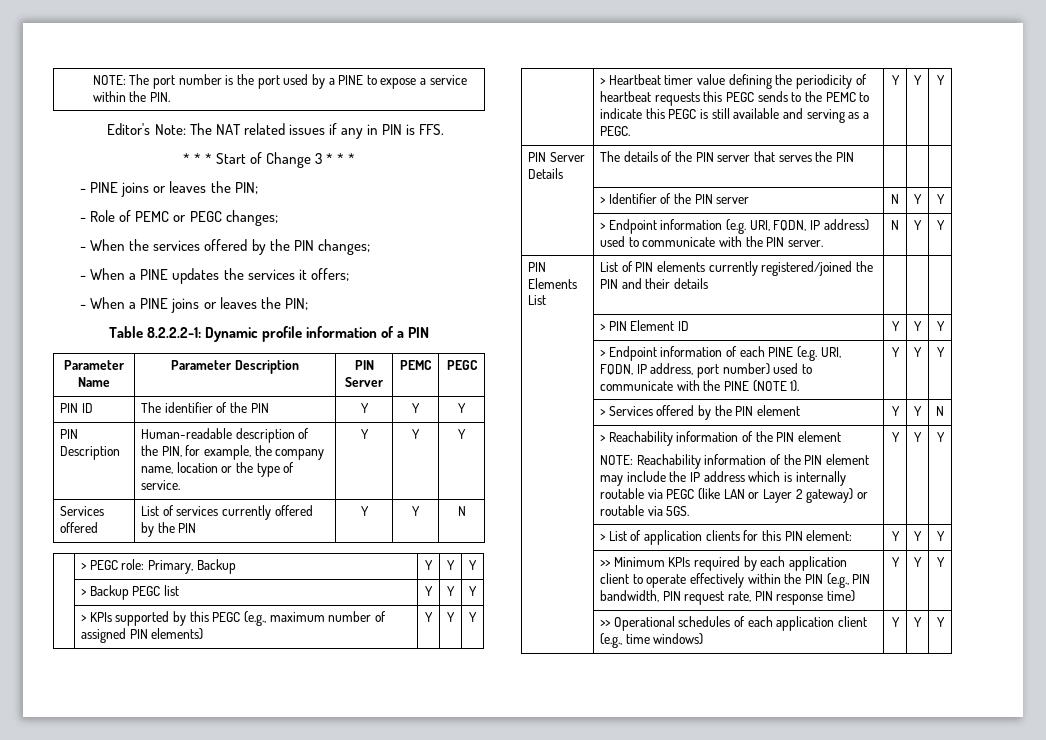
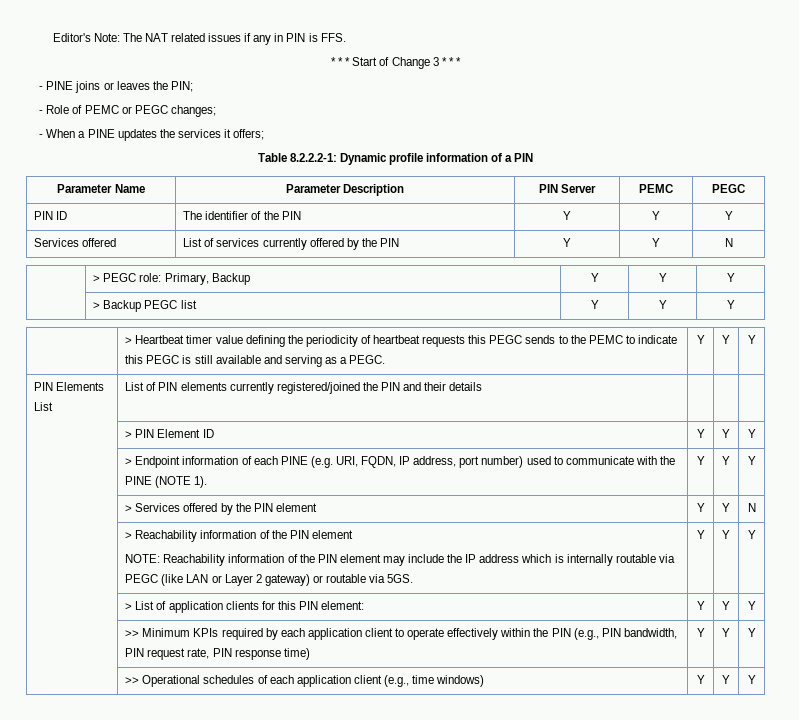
- NOTE: The port number is the port used by a PINE to expose a service within the PIN.
- - When the services offered by the PIN changes;
- - When a PINE joins or leaves the PIN;
- PIN Description | Human-readable description of the PIN, for example, the company name, location or the type of service. | Y | Y | Y
- | > KPIs supported by this PEGC (e.g., maximum number of assigned PIN elements) | Y | Y | Y
- PIN Server Details | The details of the PIN server that serves the PIN | | |
- | > Identifier of the PIN server | N | Y | Y
- | > Endpoint information (e.g. URI, FQDN, IP address) used to communicate with the PIN server. | N | Y | Y

